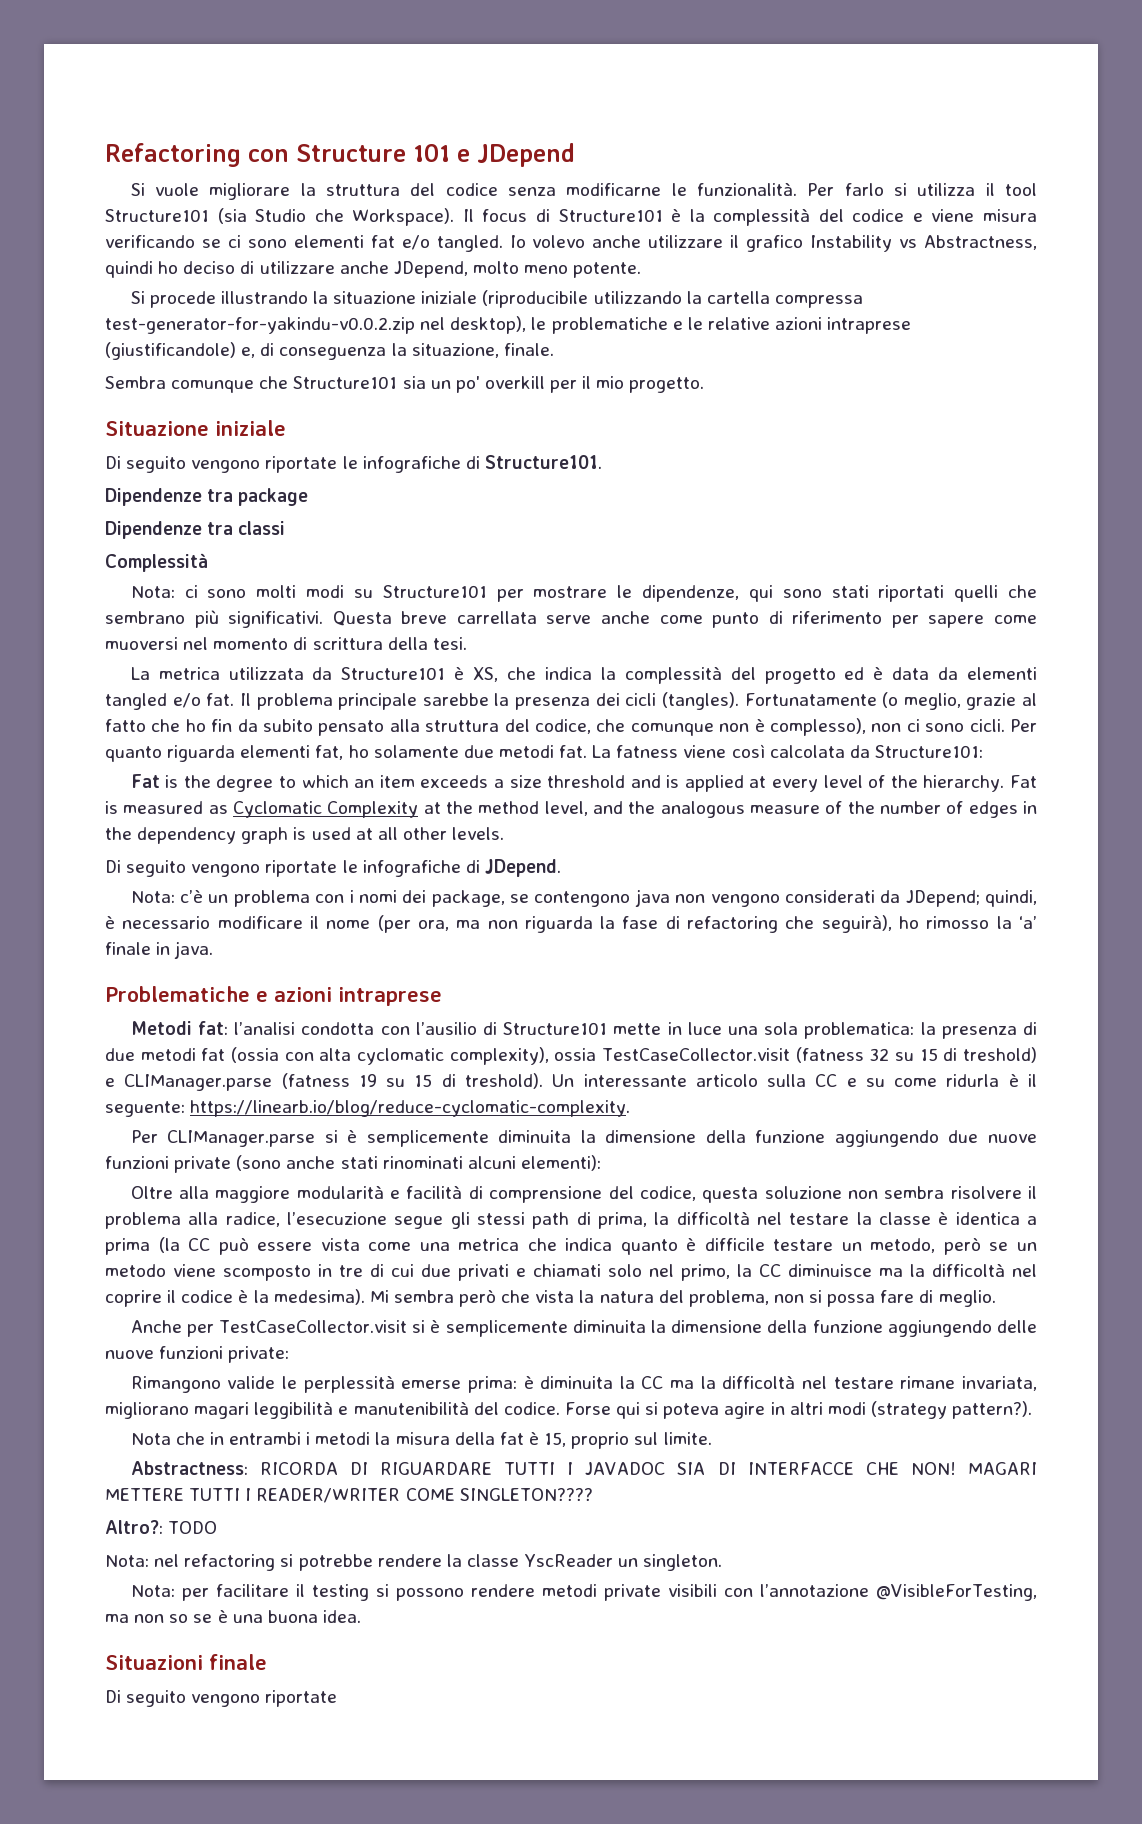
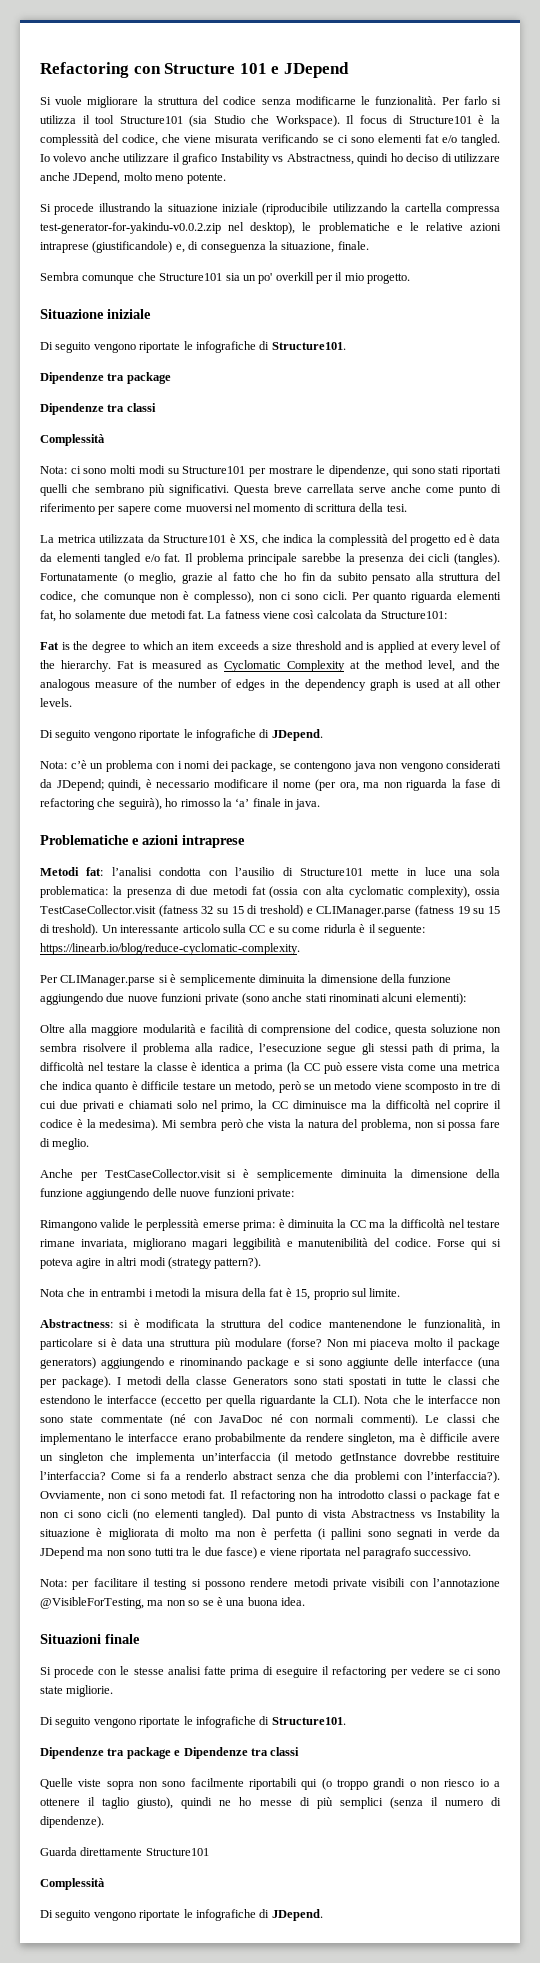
- Il focus di Structure101 è la complessità del codice e viene misura verificando se ci sono elementi fat e/o tangled.
+ Il focus di Structure101 è la complessità del codice, che viene misurata verificando se ci sono elementi fat e/o tangled.
- Abstractness: RICORDA DI RIGUARDARE TUTTI I JAVADOC SIA DI INTERFACCE CHE NON! MAGARI METTERE TUTTI I READER/WRITER COME SINGLETON????
- Altro?: TODO
- Nota: nel refactoring si potrebbe rendere la classe YscReader un singleton.
+ Abstractness: si è modificata la struttura del codice mantenendone le funzionalità, in particolare si è data una struttura più modulare (forse? Non mi piaceva molto il package generators) aggiungendo e rinominando package e si sono aggiunte delle interfacce (una per package). I metodi della classe Generators sono stati spostati in tutte le classi che estendono le interfacce (eccetto per quella riguardante la CLI). Nota che le interfacce non sono state commentate (né con JavaDoc né con normali commenti). Le classi che implementano le interfacce erano probabilmente da rendere singleton, ma è difficile avere un singleton che implementa un’interfaccia (il metodo getInstance dovrebbe restituire l’interfaccia? Come si fa a renderlo abstract senza che dia problemi con l’interfaccia?). Ovviamente, non ci sono metodi fat. Il refactoring non ha introdotto classi o package fat e non ci sono cicli (no elementi tangled). Dal punto di vista Abstractness vs Instability la situazione è migliorata di molto ma non è perfetta (i pallini sono segnati in verde da JDepend ma non sono tutti tra le due fasce) e viene riportata nel paragrafo successivo.
  Situazioni finale
- Di seguito vengono riportate
+ Si procede con le stesse analisi fatte prima di eseguire il refactoring per vedere se ci sono state migliorie.
+ Di seguito vengono riportate le infografiche di Structure101.
+ Dipendenze tra package e Dipendenze tra classi
+ Quelle viste sopra non sono facilmente riportabili qui (o troppo grandi o non riesco io a ottenere il taglio giusto), quindi ne ho messe di più semplici (senza il numero di dipendenze).
+ Guarda direttamente Structure101
+ Complessità
+ Di seguito vengono riportate le infografiche di JDepend.

